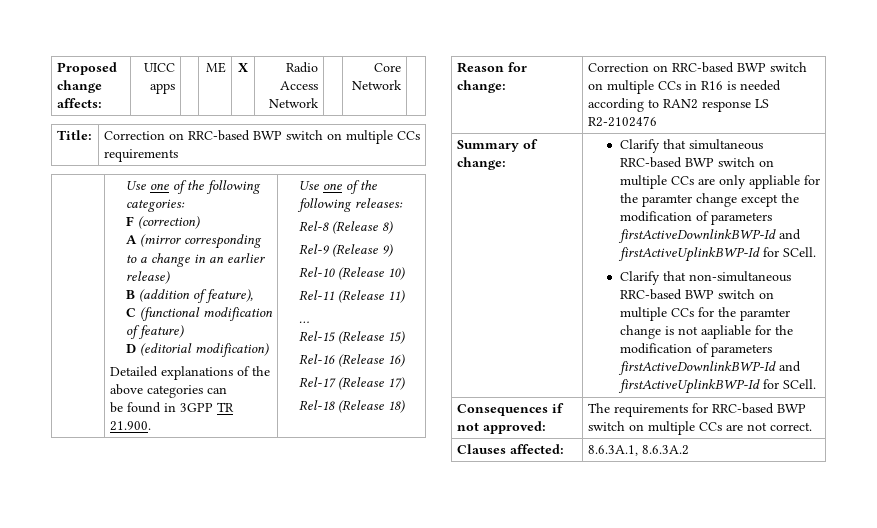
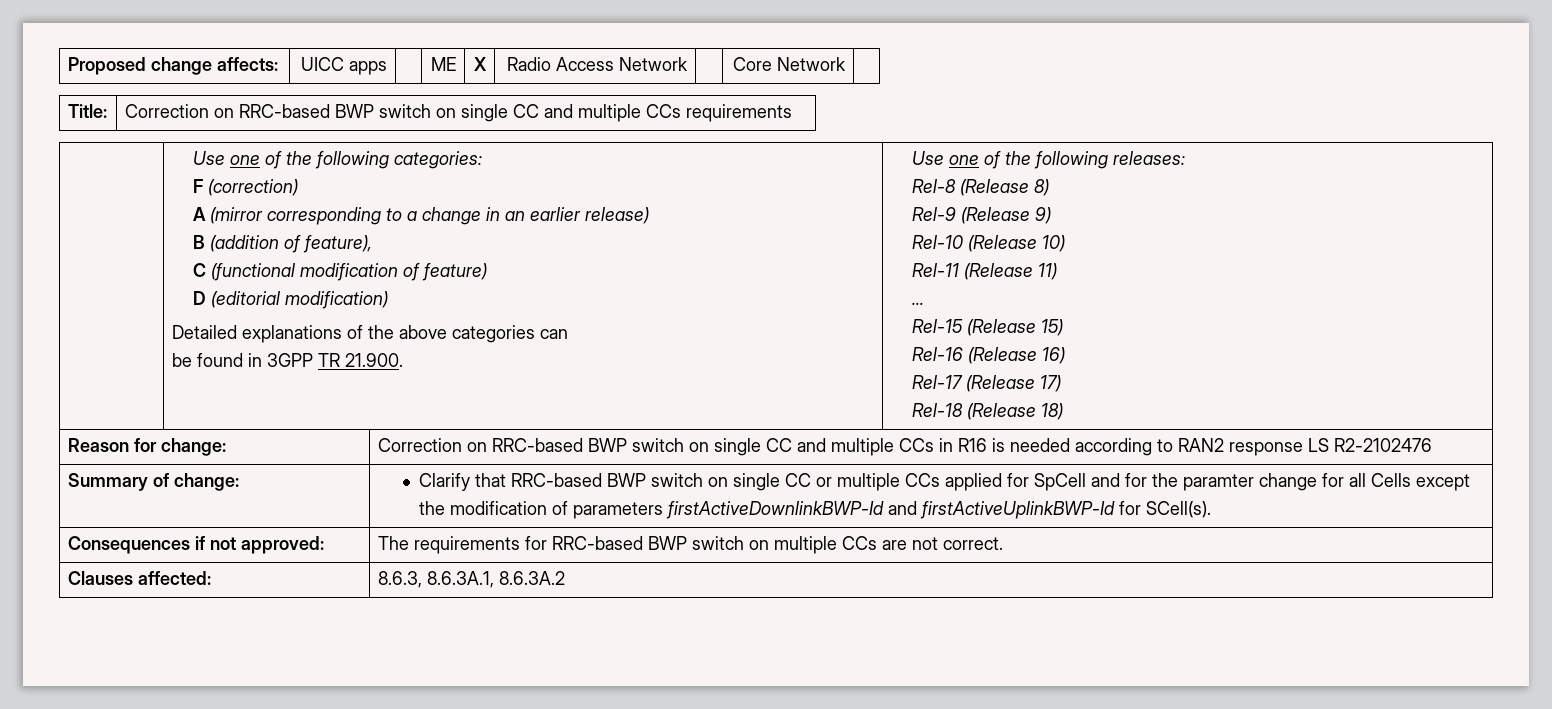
- Title: | Correction on RRC-based BWP switch on multiple CCs requirements
+ Title: | Correction on RRC-based BWP switch on single CC and multiple CCs requirements
- Reason for change: | Correction on RRC-based BWP switch on multiple CCs in R16 is needed according to RAN2 response LS R2-2102476
+ Reason for change: | Correction on RRC-based BWP switch on single CC and multiple CCs in R16 is needed according to RAN2 response LS R2-2102476
- Clarify that simultaneous RRC-based BWP switch on multiple CCs are only appliable for the paramter change except the modification of parameters firstActiveDownlinkBWP-Id and firstActiveUplinkBWP-Id for SCell.
- Clarify that non-simultaneous RRC-based BWP switch on multiple CCs for the paramter change is not aapliable for the modification of parameters firstActiveDownlinkBWP-Id and firstActiveUplinkBWP-Id for SCell.
+ Clarify that RRC-based BWP switch on single CC or multiple CCs applied for SpCell and for the paramter change for all Cells except the modification of parameters firstActiveDownlinkBWP-Id and firstActiveUplinkBWP-Id for SCell(s).
- Clauses affected: | 8.6.3A.1, 8.6.3A.2
+ Clauses affected: | 8.6.3, 8.6.3A.1, 8.6.3A.2

